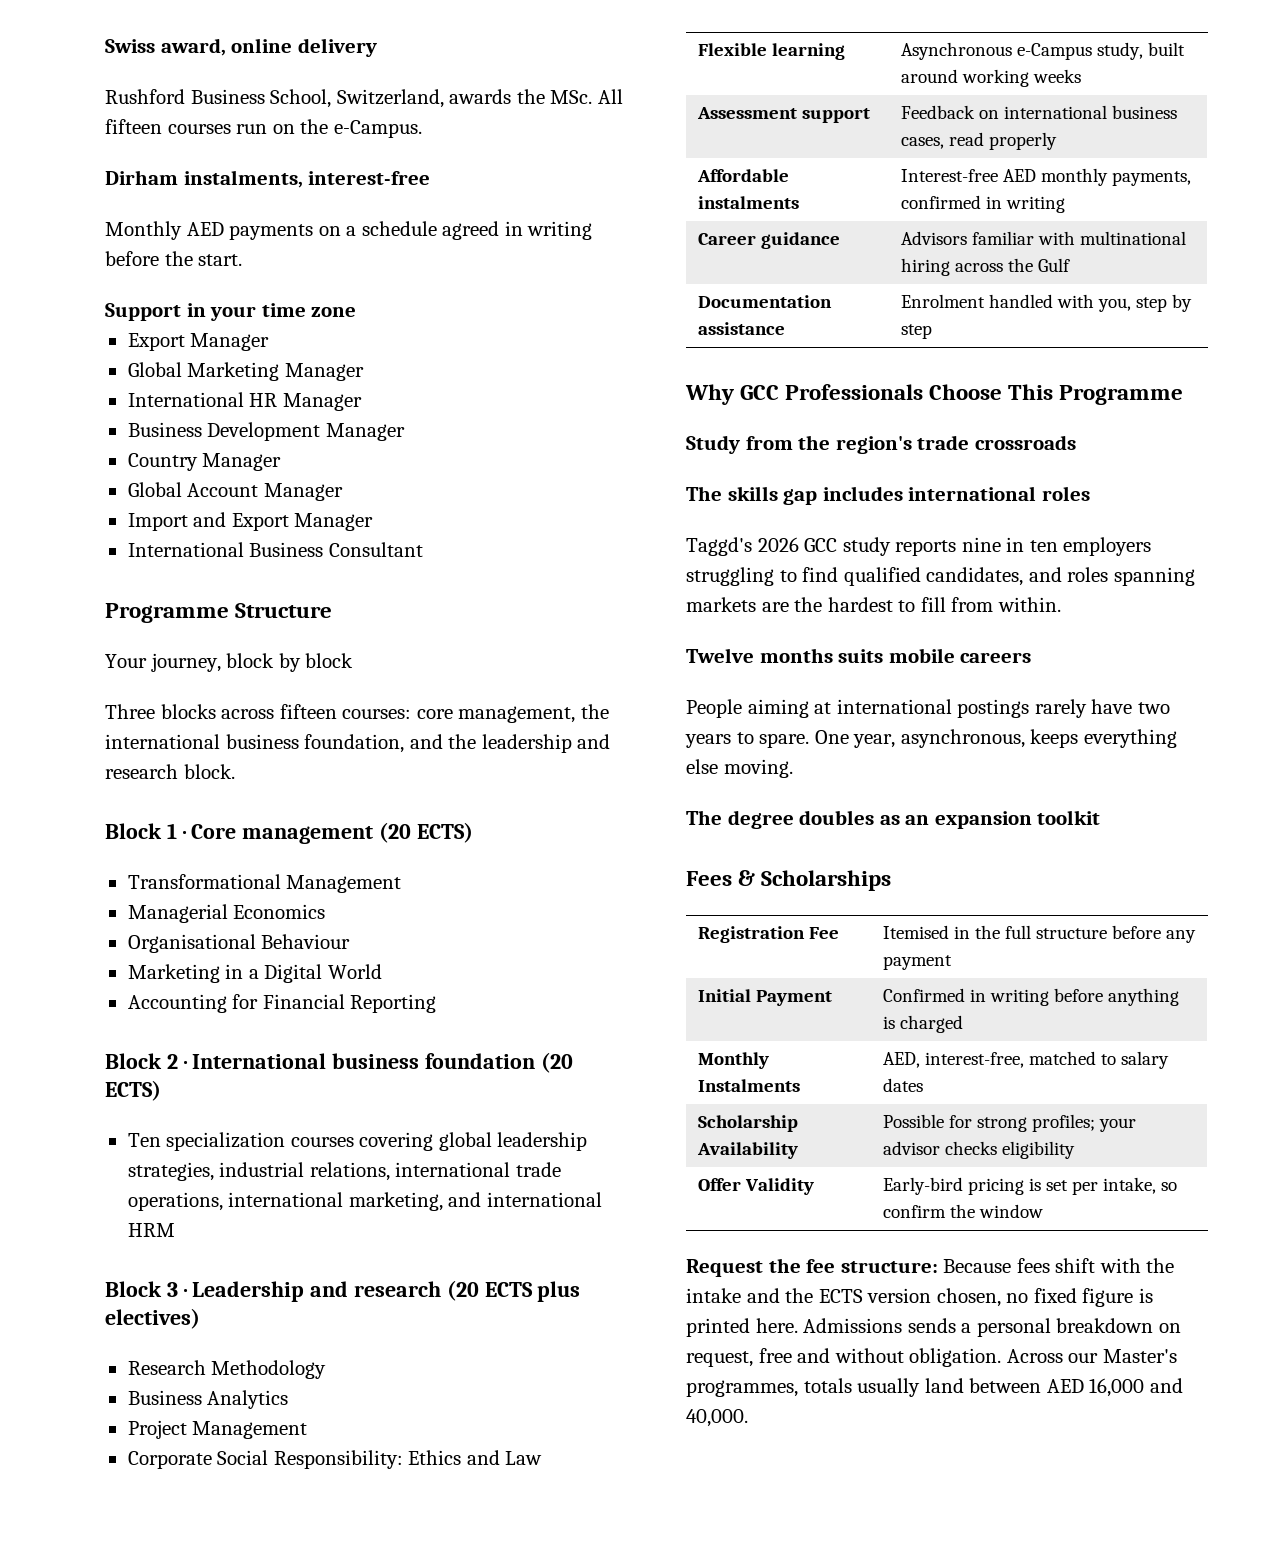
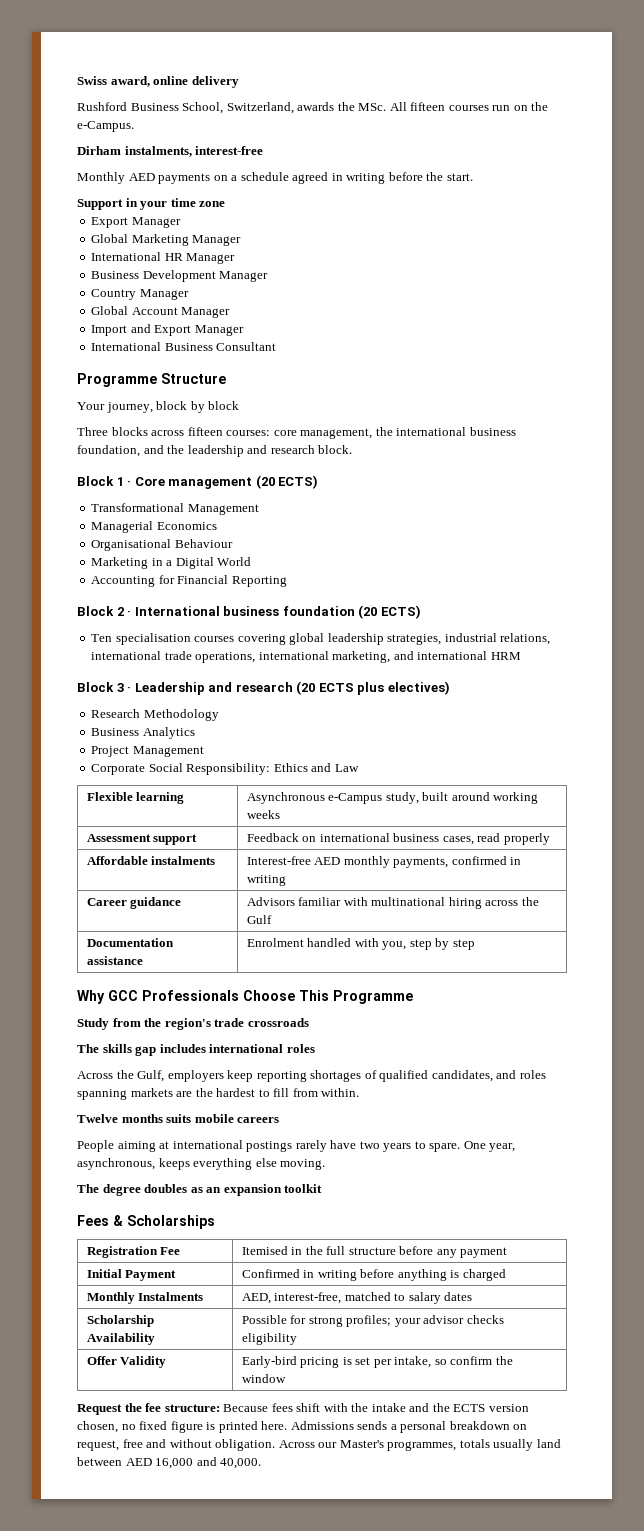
- Ten specialization courses covering global leadership strategies, industrial relations, international trade operations, international marketing, and international HRM
+ Ten specialisation courses covering global leadership strategies, industrial relations, international trade operations, international marketing, and international HRM
- Taggd's 2026 GCC study reports nine in ten employers struggling to find qualified candidates, and roles spanning markets are the hardest to fill from within.
+ Across the Gulf, employers keep reporting shortages of qualified candidates, and roles spanning markets are the hardest to fill from within.

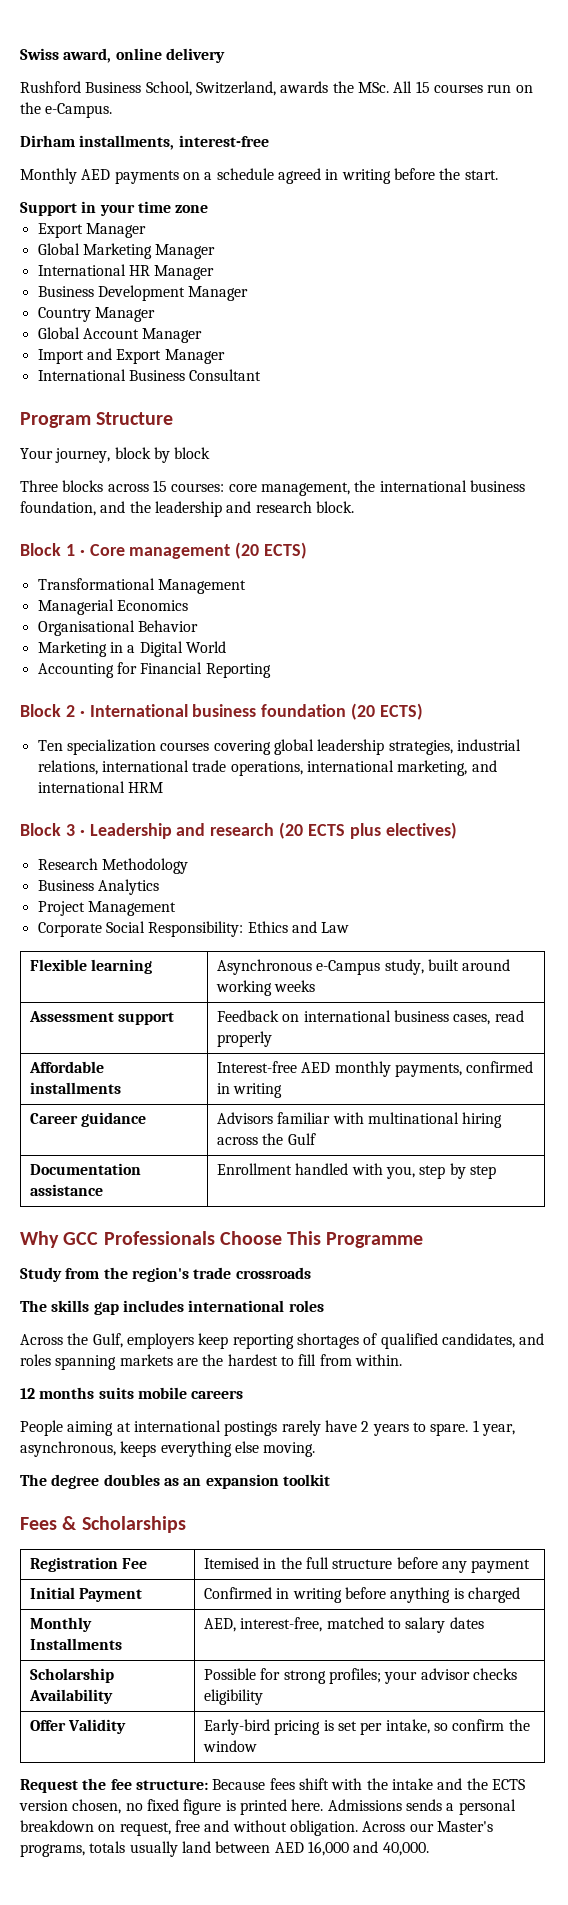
- Rushford Business School, Switzerland, awards the MSc. All fifteen courses run on the e-Campus.
+ Rushford Business School, Switzerland, awards the MSc. All 15 courses run on the e-Campus.
- Dirham instalments, interest-free
+ Dirham installments, interest-free
- Programme Structure
+ Program Structure
- Three blocks across fifteen courses: core management, the international business foundation, and the leadership and research block.
+ Three blocks across 15 courses: core management, the international business foundation, and the leadership and research block.
- Organisational Behaviour
+ Organisational Behavior
- Ten specialisation courses covering global leadership strategies, industrial relations, international trade operations, international marketing, and international HRM
+ Ten specialization courses covering global leadership strategies, industrial relations, international trade operations, international marketing, and international HRM
- Affordable instalments | Interest-free AED monthly payments, confirmed in writing
+ Affordable installments | Interest-free AED monthly payments, confirmed in writing
- Documentation assistance | Enrolment handled with you, step by step
+ Documentation assistance | Enrollment handled with you, step by step
- Twelve months suits mobile careers
+ 12 months suits mobile careers
- People aiming at international postings rarely have two years to spare.
+ People aiming at international postings rarely have 2 years to spare.
- One year, asynchronous, keeps everything else moving.
+ 1 year, asynchronous, keeps everything else moving.
- Monthly Instalments | AED, interest-free, matched to salary dates
+ Monthly Installments | AED, interest-free, matched to salary dates
- Across our Master's programmes, totals usually land between AED 16,000 and 40,000.
+ Across our Master's programs, totals usually land between AED 16,000 and 40,000.

